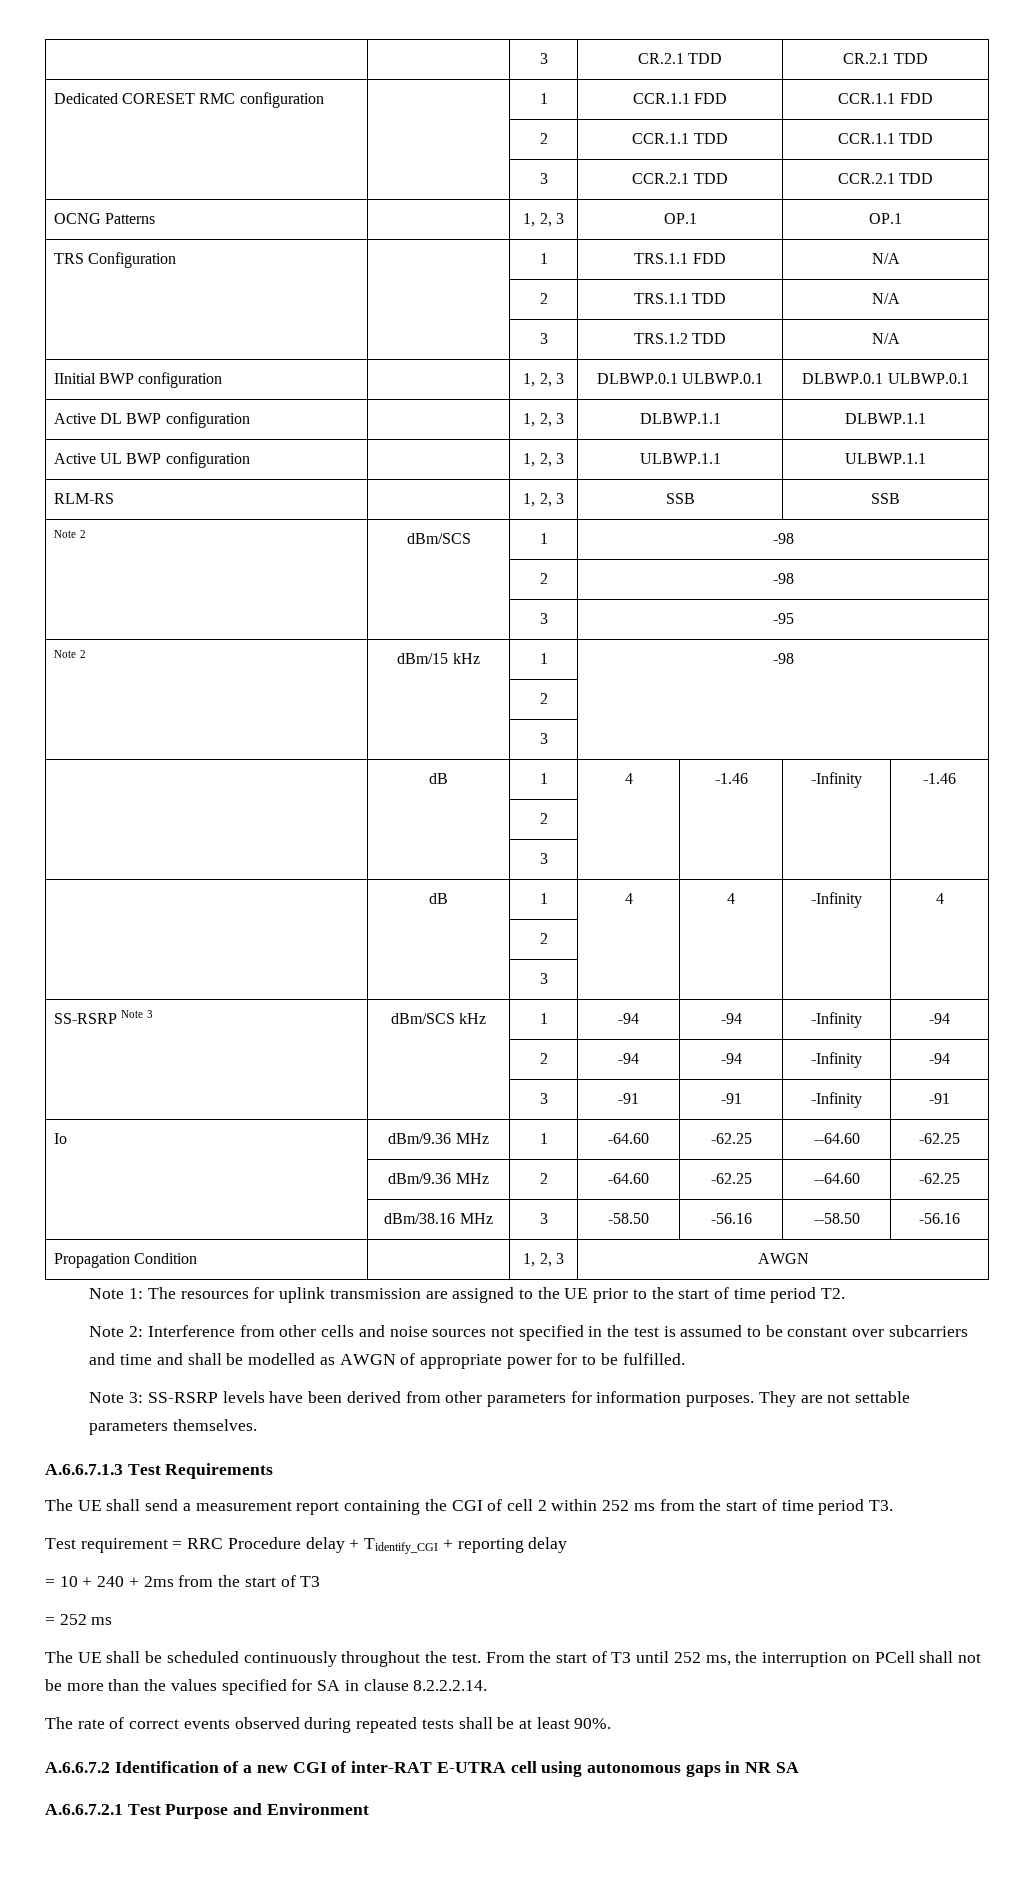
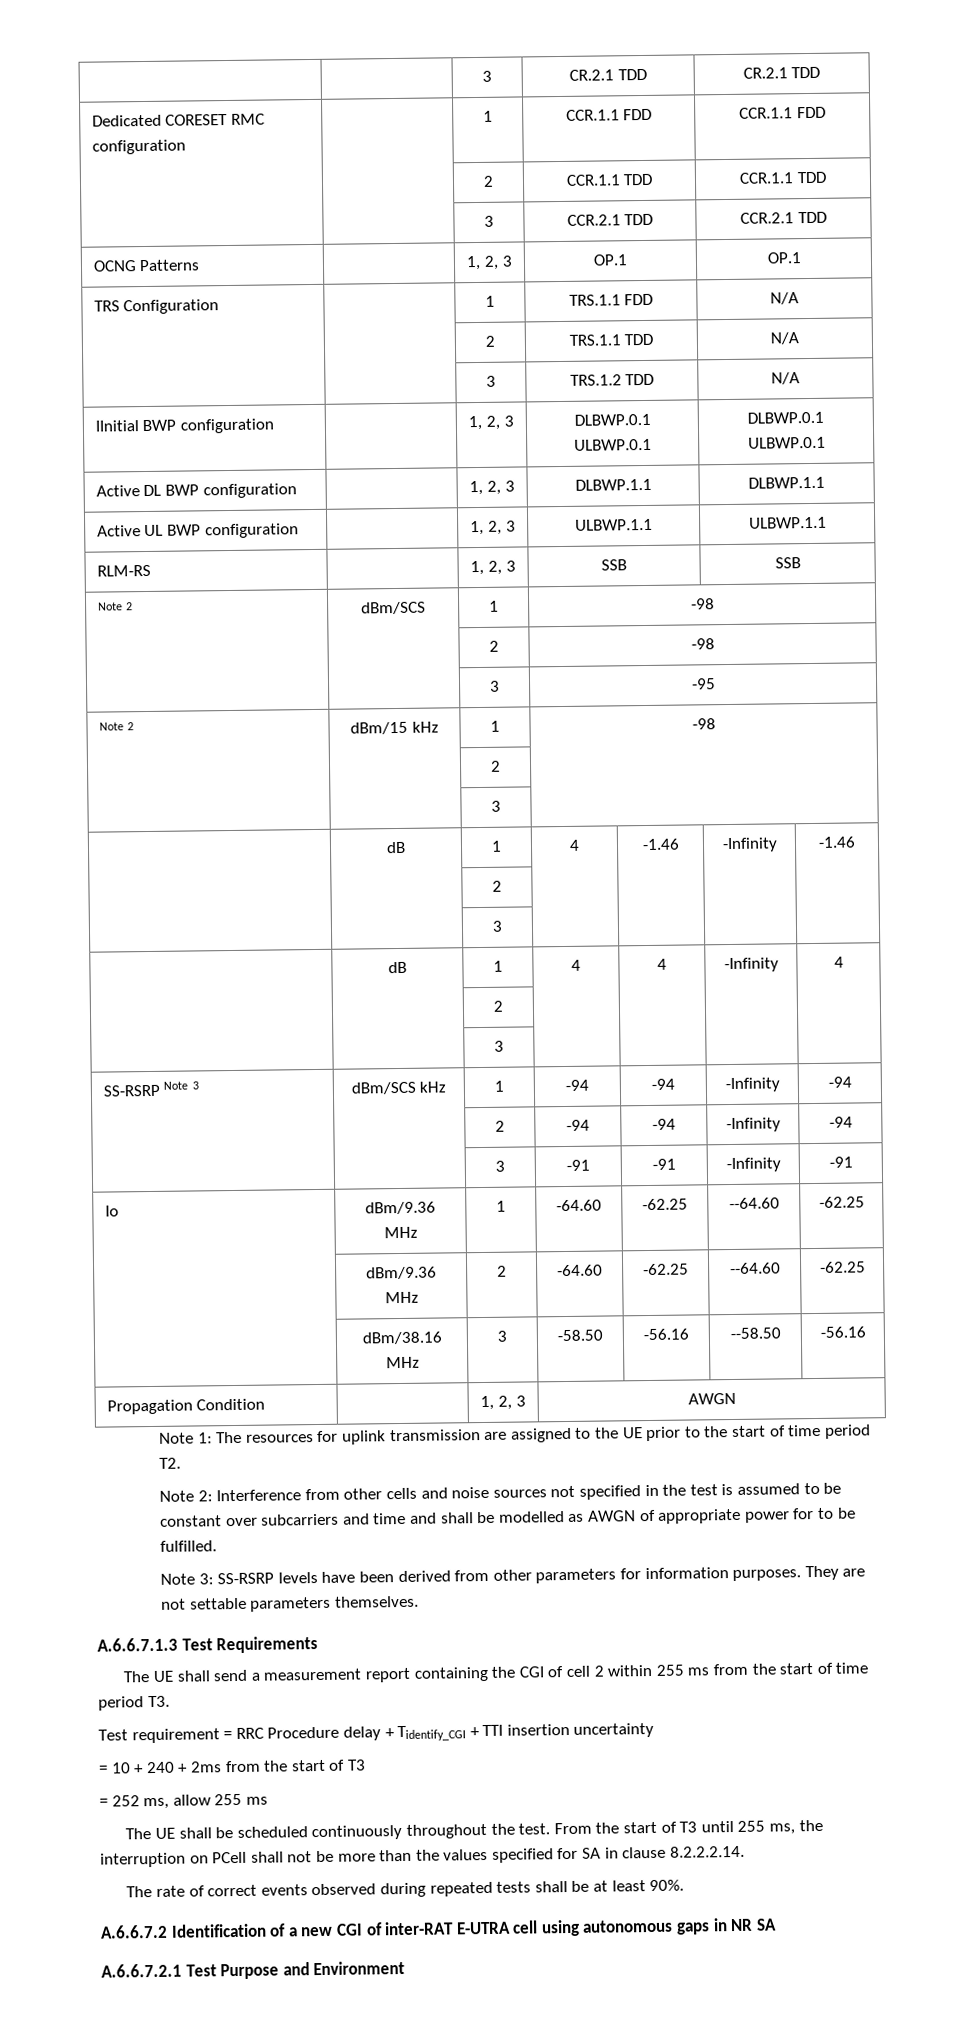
- The UE shall send a measurement report containing the CGI of cell 2 within 252 ms from the start of time period T3.
+ The UE shall send a measurement report containing the CGI of cell 2 within 255 ms from the start of time period T3.
- Test requirement = RRC Procedure delay + Tidentify_CGI + reporting delay
+ Test requirement = RRC Procedure delay + Tidentify_CGI + TTI insertion uncertainty
- = 252 ms
+ = 252 ms, allow 255 ms
- From the start of T3 until 252 ms, the interruption on PCell shall not be more than the values specified for SA in clause 8.2.2.2.14.
+ From the start of T3 until 255 ms, the interruption on PCell shall not be more than the values specified for SA in clause 8.2.2.2.14.

